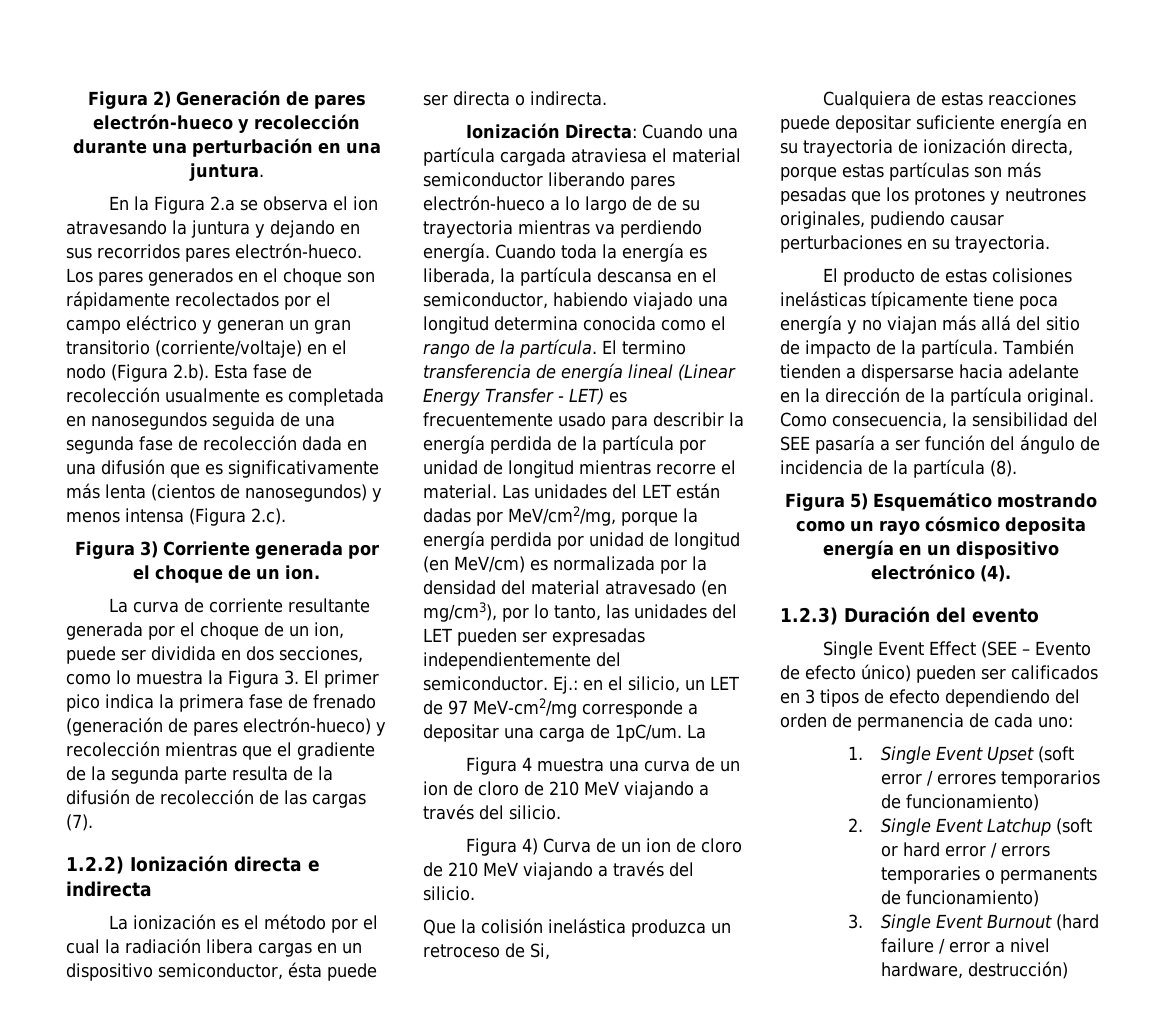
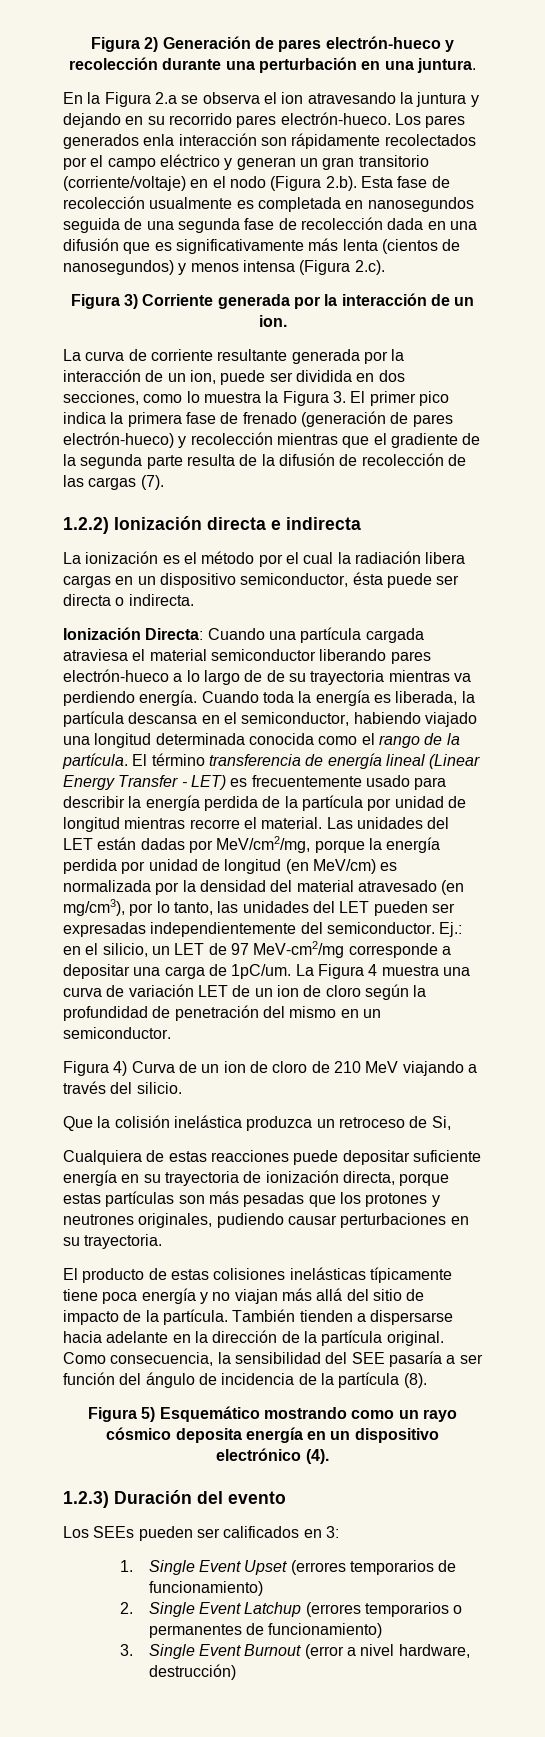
- En la Figura 2.a se observa el ion atravesando la juntura y dejando en sus recorridos pares electrón-hueco.
+ En la Figura 2.a se observa el ion atravesando la juntura y dejando en su recorrido pares electrón-hueco.
- Los pares generados en el choque son rápidamente recolectados por el campo eléctrico y generan un gran transitorio (corriente/voltaje) en el nodo (Figura 2.b). Esta fase de recolección usualmente es completada en nanosegundos seguida de una segunda fase de recolección dada en una difusión que es significativamente más lenta (cientos de nanosegundos) y menos intensa (Figura 2.c).
+ Los pares generados enla interacción son rápidamente recolectados por el campo eléctrico y generan un gran transitorio (corriente/voltaje) en el nodo (Figura 2.b). Esta fase de recolección usualmente es completada en nanosegundos seguida de una segunda fase de recolección dada en una difusión que es significativamente más lenta (cientos de nanosegundos) y menos intensa (Figura 2.c).
- Figura 3) Corriente generada por el choque de un ion.
+ Figura 3) Corriente generada por la interacción de un ion.
- La curva de corriente resultante generada por el choque de un ion, puede ser dividida en dos secciones, como lo muestra la Figura 3. El primer pico indica la primera fase de frenado (generación de pares electrón-hueco) y recolección mientras que el gradiente de la segunda parte resulta de la difusión de recolección de las cargas (7).
+ La curva de corriente resultante generada por la interacción de un ion, puede ser dividida en dos secciones, como lo muestra la Figura 3. El primer pico indica la primera fase de frenado (generación de pares electrón-hueco) y recolección mientras que el gradiente de la segunda parte resulta de la difusión de recolección de las cargas (7).
- Cuando toda la energía es liberada, la partícula descansa en el semiconductor, habiendo viajado una longitud determina conocida como el rango de la partícula.
+ Cuando toda la energía es liberada, la partícula descansa en el semiconductor, habiendo viajado una longitud determinada conocida como el rango de la partícula.
- El termino transferencia de energía lineal (Linear Energy Transfer - LET) es frecuentemente usado para describir la energía perdida de la partícula por unidad de longitud mientras recorre el material.
+ El término transferencia de energía lineal (Linear Energy Transfer - LET) es frecuentemente usado para describir la energía perdida de la partícula por unidad de longitud mientras recorre el material.
- Ej.: en el silicio, un LET de 97 MeV-cm2/mg corresponde a depositar una carga de 1pC/um. La
- Figura 4 muestra una curva de un ion de cloro de 210 MeV viajando a través del silicio.
+ Ej.: en el silicio, un LET de 97 MeV-cm2/mg corresponde a depositar una carga de 1pC/um. La Figura 4 muestra una curva de variación LET de un ion de cloro según la profundidad de penetración del mismo en un semiconductor.
- Single Event Effect (SEE – Evento de efecto único) pueden ser calificados en 3 tipos de efecto dependiendo del orden de permanencia de cada uno:
+ Los SEEs pueden ser calificados en 3:
- 1. Single Event Upset (soft error / errores temporarios de funcionamiento)
+ 1. Single Event Upset (errores temporarios de funcionamiento)
- 2. Single Event Latchup (soft or hard error / errors temporaries o permanents de funcionamiento)
+ 2. Single Event Latchup (errores temporarios o permanentes de funcionamiento)
- 3. Single Event Burnout (hard failure / error a nivel hardware, destrucción)
+ 3. Single Event Burnout (error a nivel hardware, destrucción)

